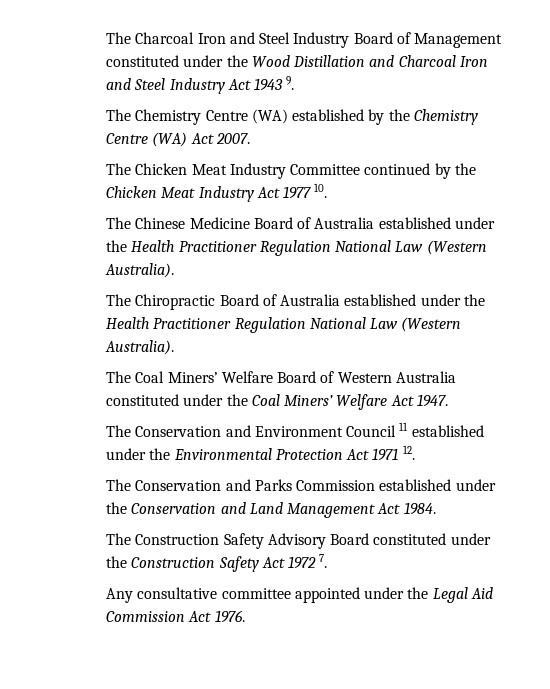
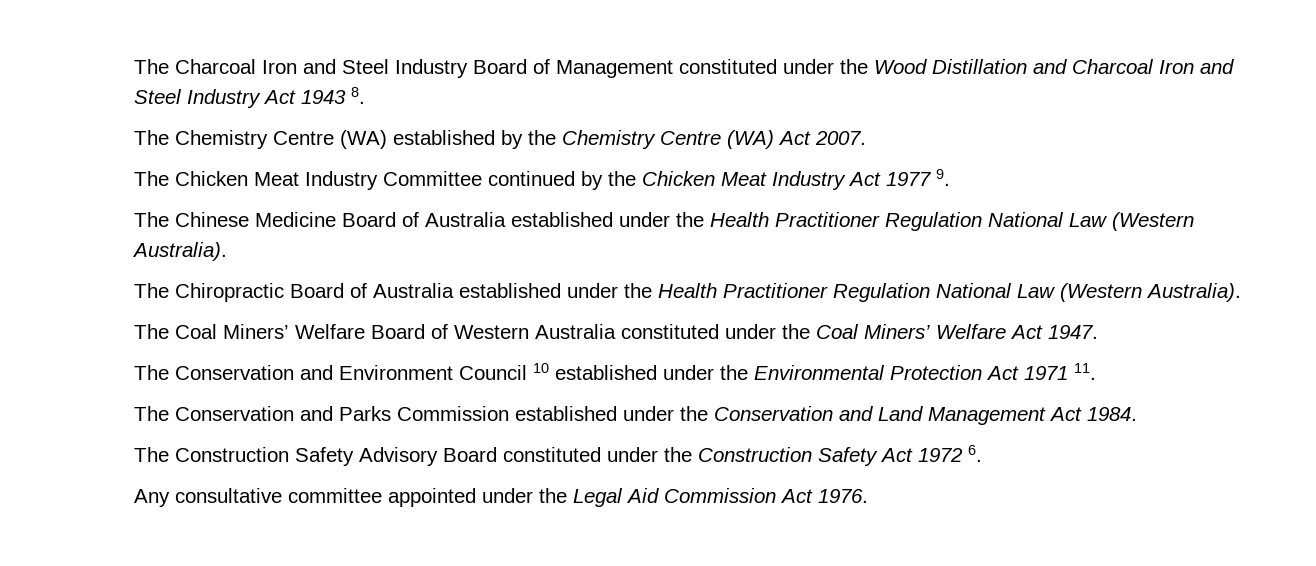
- The Charcoal Iron and Steel Industry Board of Management constituted under the Wood Distillation and Charcoal Iron and Steel Industry Act 1943 9.
+ The Charcoal Iron and Steel Industry Board of Management constituted under the Wood Distillation and Charcoal Iron and Steel Industry Act 1943 8.
- The Chicken Meat Industry Committee continued by the Chicken Meat Industry Act 1977 10.
+ The Chicken Meat Industry Committee continued by the Chicken Meat Industry Act 1977 9.
- The Conservation and Environment Council 11 established under the Environmental Protection Act 1971 12.
+ The Conservation and Environment Council 10 established under the Environmental Protection Act 1971 11.
- The Construction Safety Advisory Board constituted under the Construction Safety Act 1972 7.
+ The Construction Safety Advisory Board constituted under the Construction Safety Act 1972 6.

